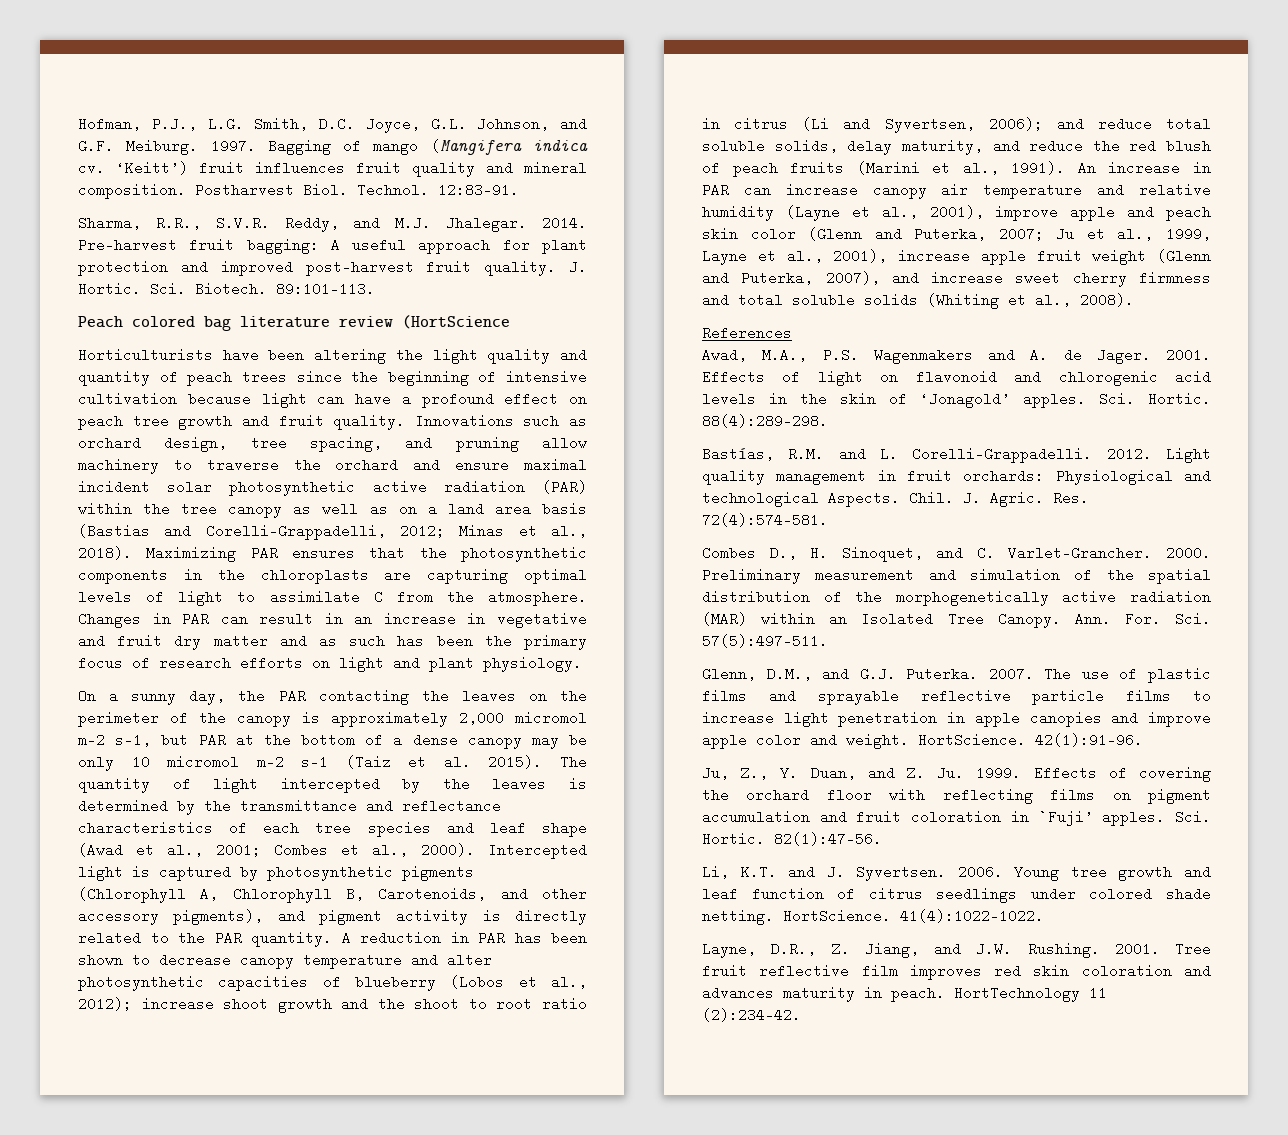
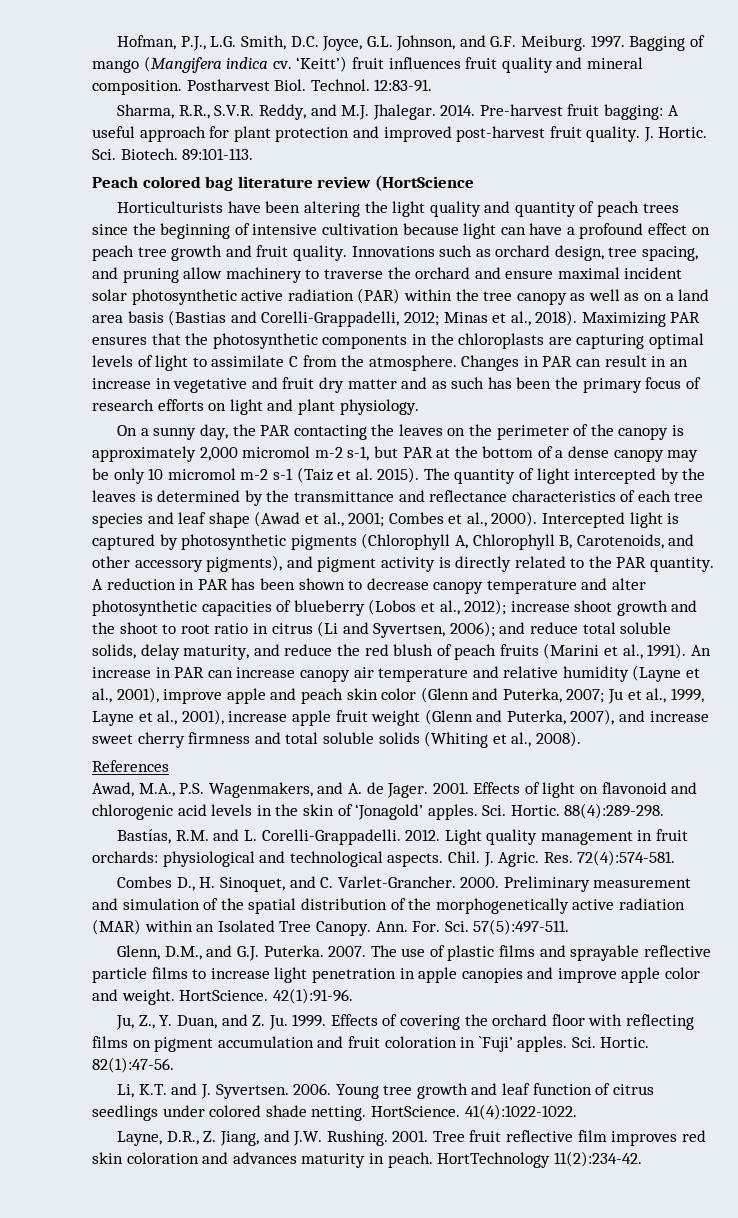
- Awad, M.A., P.S. Wagenmakers and A. de Jager.
+ Awad, M.A., P.S. Wagenmakers, and A. de Jager.
- Light quality management in fruit orchards: Physiological and technological Aspects.
+ Light quality management in fruit orchards: physiological and technological aspects.
- HortTechnology 11 (2):234–42.
+ HortTechnology 11(2):234-42.

